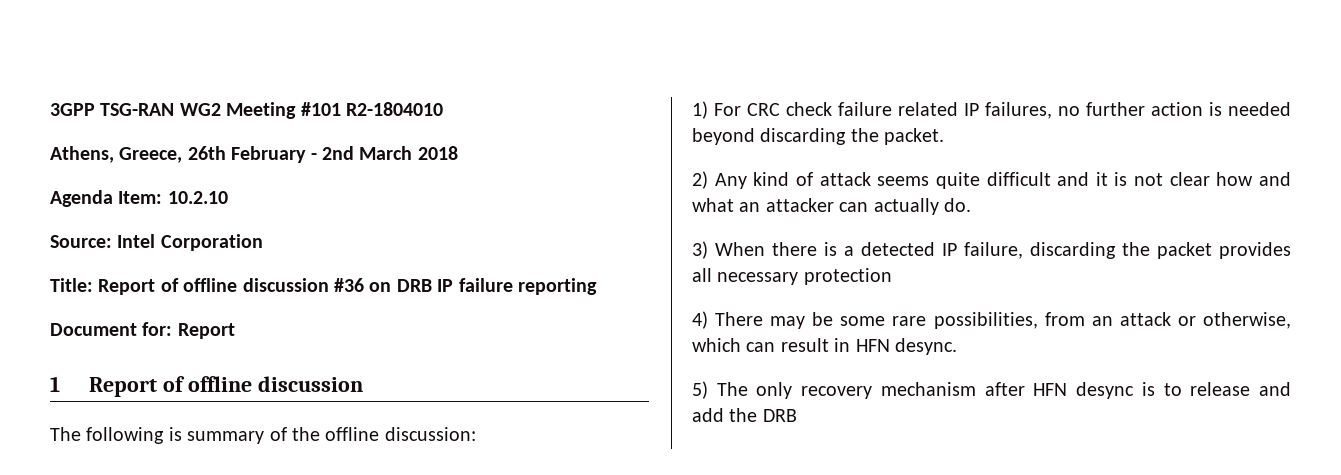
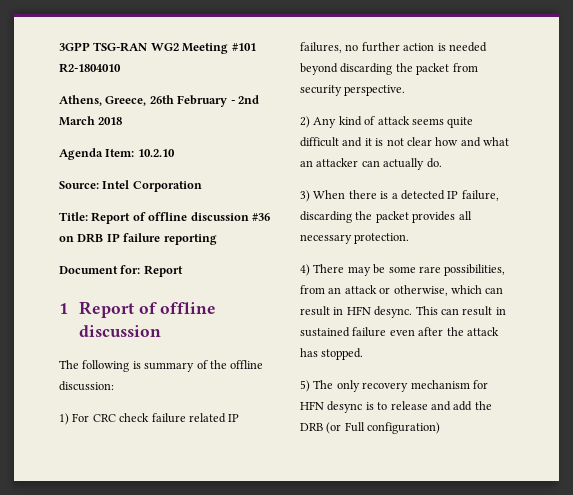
- 1) For CRC check failure related IP failures, no further action is needed beyond discarding the packet.
+ 1) For CRC check failure related IP failures, no further action is needed beyond discarding the packet from security perspective.
- 3) When there is a detected IP failure, discarding the packet provides all necessary protection
+ 3) When there is a detected IP failure, discarding the packet provides all necessary protection.
+ This can result in sustained failure even after the attack has stopped.
- 5) The only recovery mechanism after HFN desync is to release and add the DRB
+ 5) The only recovery mechanism for HFN desync is to release and add the DRB (or Full configuration)

